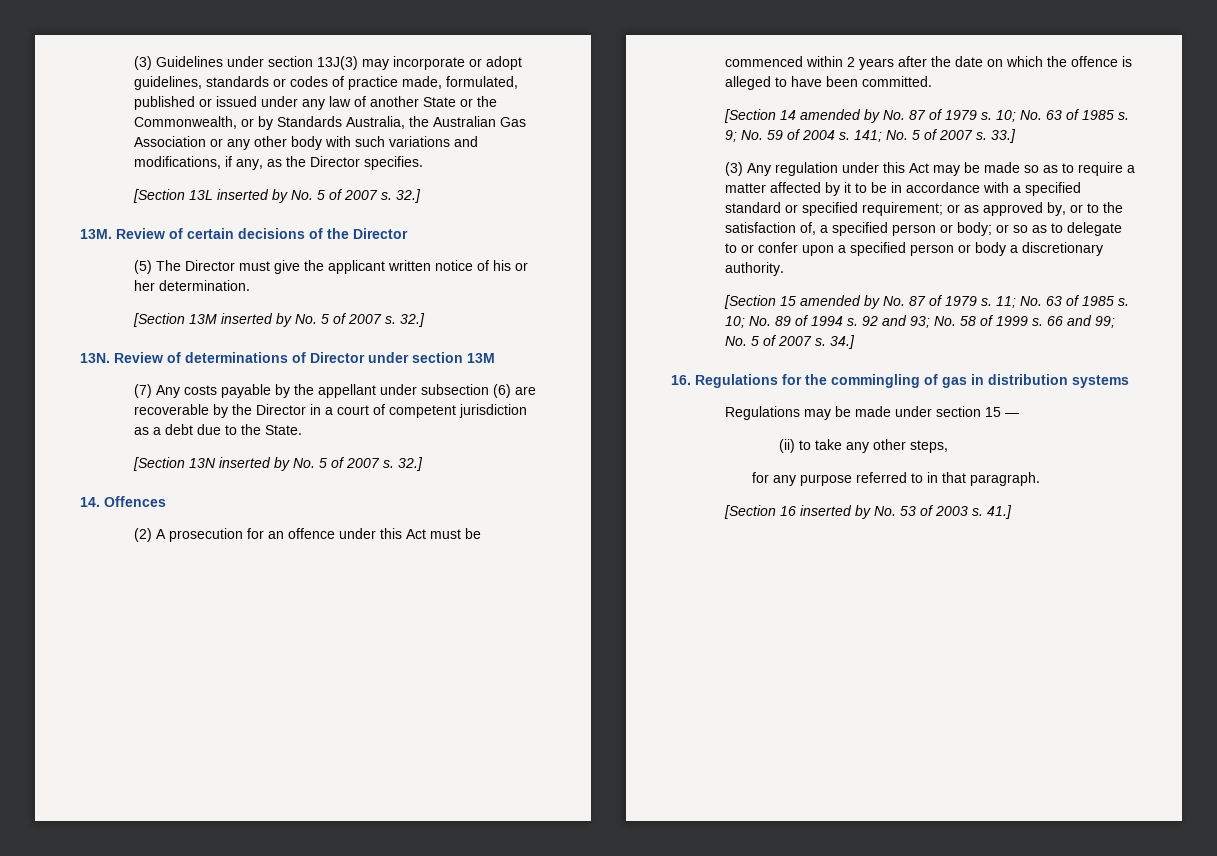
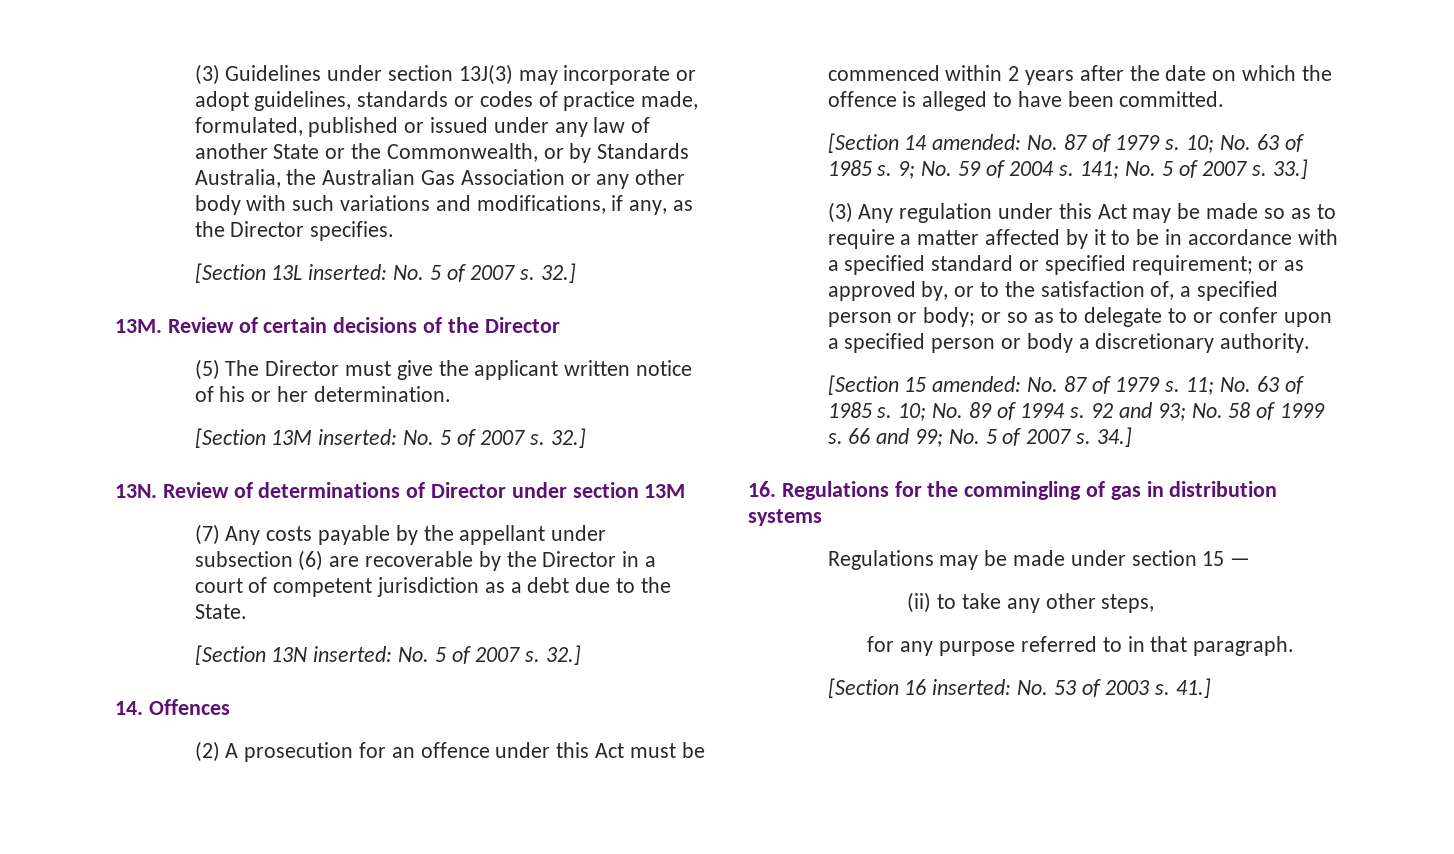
- [Section 13L inserted by No. 5 of 2007 s.
+ [Section 13L inserted: No. 5 of 2007 s.
- [Section 13M inserted by No. 5 of 2007 s.
+ [Section 13M inserted: No. 5 of 2007 s.
- [Section 13N inserted by No. 5 of 2007 s.
+ [Section 13N inserted: No. 5 of 2007 s.
- [Section 14 amended by No. 87 of 1979 s.
+ [Section 14 amended: No. 87 of 1979 s.
- [Section 15 amended by No. 87 of 1979 s.
+ [Section 15 amended: No. 87 of 1979 s.
- [Section 16 inserted by No. 53 of 2003 s.
+ [Section 16 inserted: No. 53 of 2003 s.

